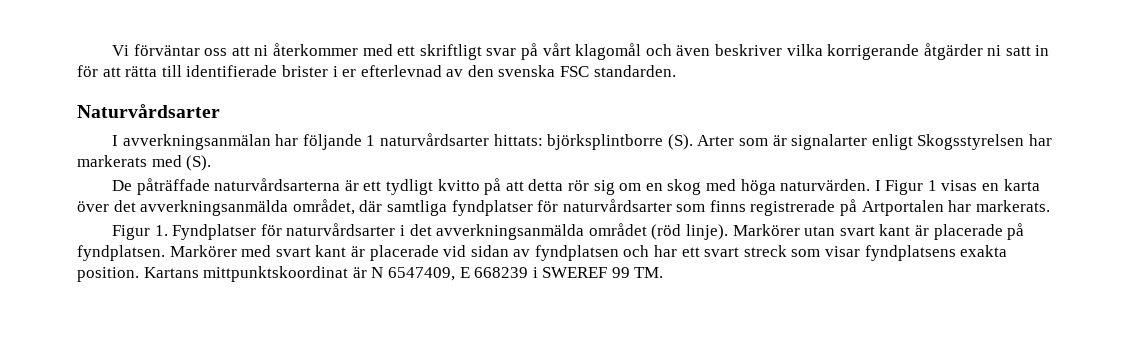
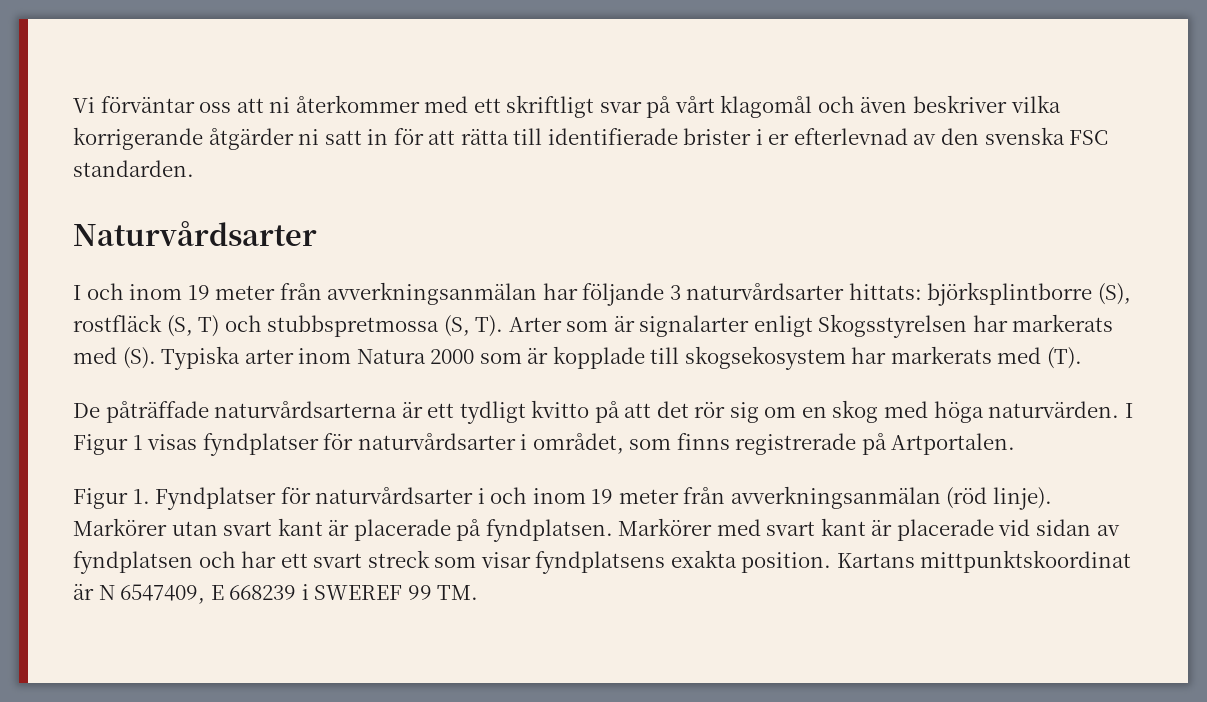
- I avverkningsanmälan har följande 1 naturvårdsarter hittats: björksplintborre (S). Arter som är signalarter enligt Skogsstyrelsen har markerats med (S).
+ I och inom 19 meter från avverkningsanmälan har följande 3 naturvårdsarter hittats: björksplintborre (S), rostfläck (S, T) och stubbspretmossa (S, T). Arter som är signalarter enligt Skogsstyrelsen har markerats med (S). Typiska arter inom Natura 2000 som är kopplade till skogsekosystem har markerats med (T).
- De påträffade naturvårdsarterna är ett tydligt kvitto på att detta rör sig om en skog med höga naturvärden.
+ De påträffade naturvårdsarterna är ett tydligt kvitto på att det rör sig om en skog med höga naturvärden.
- I Figur 1 visas en karta över det avverkningsanmälda området, där samtliga fyndplatser för naturvårdsarter som finns registrerade på Artportalen har markerats.
+ I Figur 1 visas fyndplatser för naturvårdsarter i området, som finns registrerade på Artportalen.
- Figur 1. Fyndplatser för naturvårdsarter i det avverkningsanmälda området (röd linje).
+ Figur 1. Fyndplatser för naturvårdsarter i och inom 19 meter från avverkningsanmälan (röd linje).

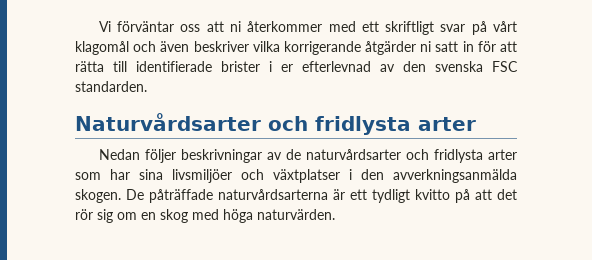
- Naturvårdsarter
- I och inom 19 meter från avverkningsanmälan har följande 3 naturvårdsarter hittats: björksplintborre (S), rostfläck (S, T) och stubbspretmossa (S, T). Arter som är signalarter enligt Skogsstyrelsen har markerats med (S). Typiska arter inom Natura 2000 som är kopplade till skogsekosystem har markerats med (T).
- De påträffade naturvårdsarterna är ett tydligt kvitto på att det rör sig om en skog med höga naturvärden. I Figur 1 visas fyndplatser för naturvårdsarter i området, som finns registrerade på Artportalen.
- Figur 1. Fyndplatser för naturvårdsarter i och inom 19 meter från avverkningsanmälan (röd linje). Markörer utan svart kant är placerade på fyndplatsen. Markörer med svart kant är placerade vid sidan av fyndplatsen och har ett svart streck som visar fyndplatsens exakta position. Kartans mittpunktskoordinat är N 6547409, E 668239 i SWEREF 99 TM.
+ Naturvårdsarter och fridlysta arter
+ Nedan följer beskrivningar av de naturvårdsarter och fridlysta arter som har sina livsmiljöer och växtplatser i den avverkningsanmälda skogen. De påträffade naturvårdsarterna är ett tydligt kvitto på att det rör sig om en skog med höga naturvärden.

